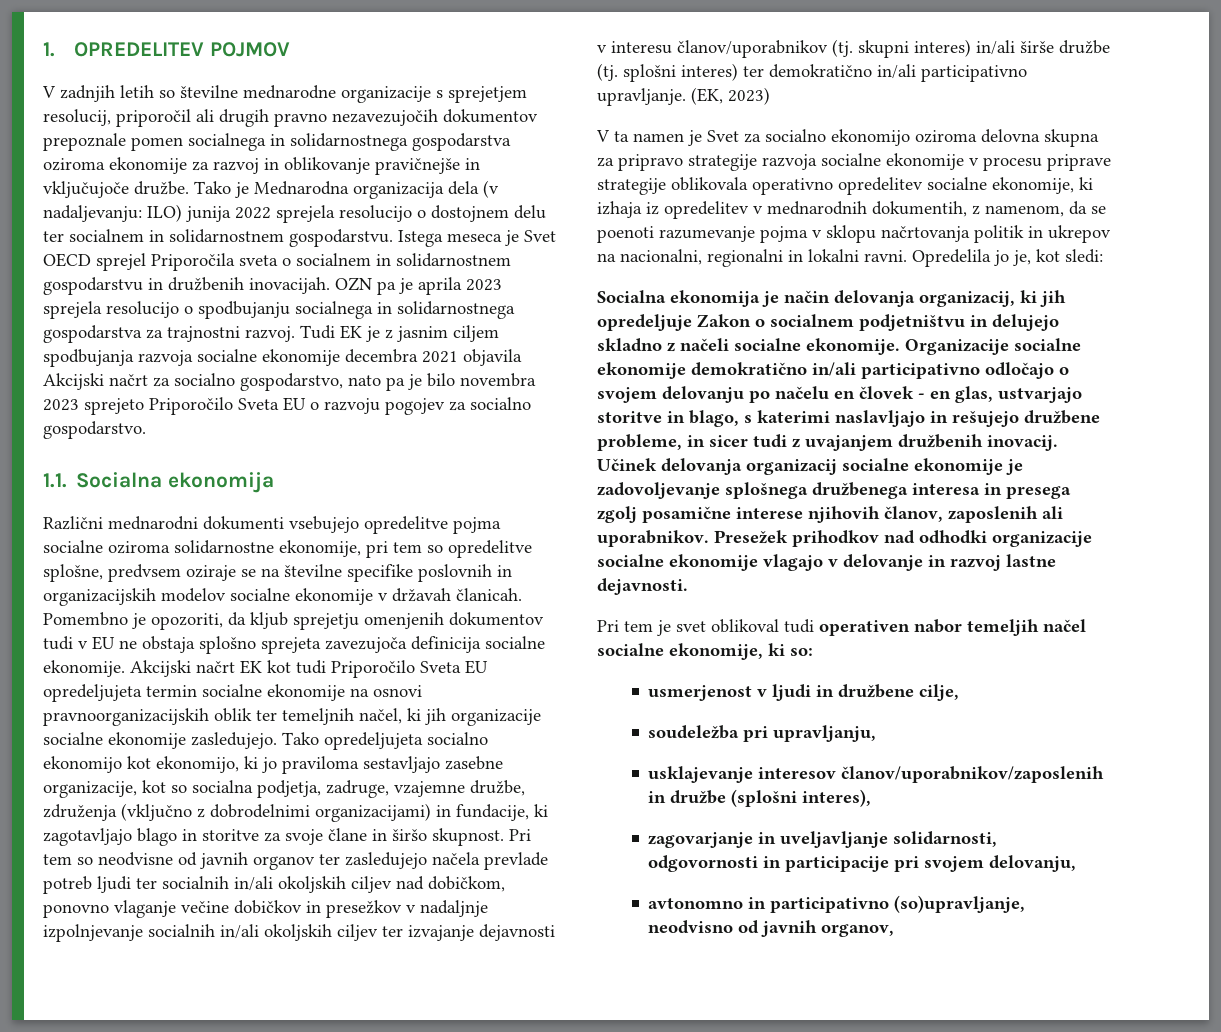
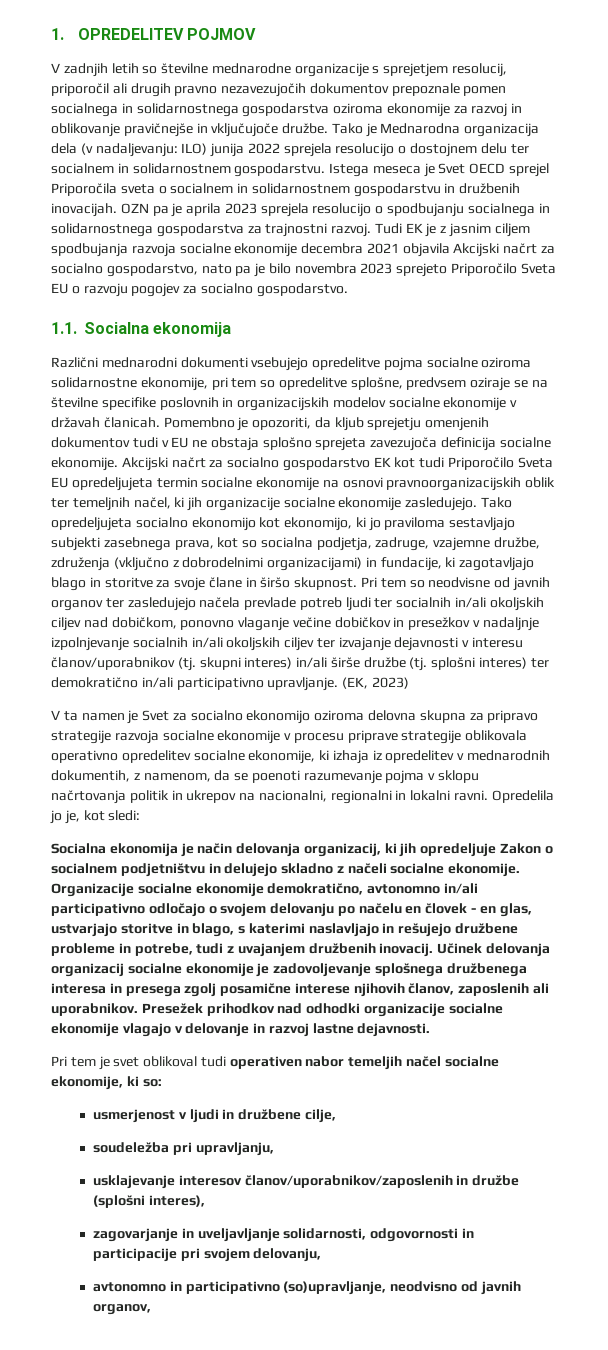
- Akcijski načrt EK kot tudi Priporočilo Sveta EU opredeljujeta termin socialne ekonomije na osnovi pravnoorganizacijskih oblik ter temeljnih načel, ki jih organizacije socialne ekonomije zasledujejo.
+ Akcijski načrt za socialno gospodarstvo EK kot tudi Priporočilo Sveta EU opredeljujeta termin socialne ekonomije na osnovi pravnoorganizacijskih oblik ter temeljnih načel, ki jih organizacije socialne ekonomije zasledujejo.
- Tako opredeljujeta socialno ekonomijo kot ekonomijo, ki jo praviloma sestavljajo zasebne organizacije, kot so socialna podjetja, zadruge, vzajemne družbe, združenja (vključno z dobrodelnimi organizacijami) in fundacije, ki zagotavljajo blago in storitve za svoje člane in širšo skupnost.
+ Tako opredeljujeta socialno ekonomijo kot ekonomijo, ki jo praviloma sestavljajo subjekti zasebnega prava, kot so socialna podjetja, zadruge, vzajemne družbe, združenja (vključno z dobrodelnimi organizacijami) in fundacije, ki zagotavljajo blago in storitve za svoje člane in širšo skupnost.
- Organizacije socialne ekonomije demokratično in/ali participativno odločajo o svojem delovanju po načelu en človek - en glas, ustvarjajo storitve in blago, s katerimi naslavljajo in rešujejo družbene probleme, in sicer tudi z uvajanjem družbenih inovacij.
+ Organizacije socialne ekonomije demokratično, avtonomno in/ali participativno odločajo o svojem delovanju po načelu en človek - en glas, ustvarjajo storitve in blago, s katerimi naslavljajo in rešujejo družbene probleme in potrebe, tudi z uvajanjem družbenih inovacij.

